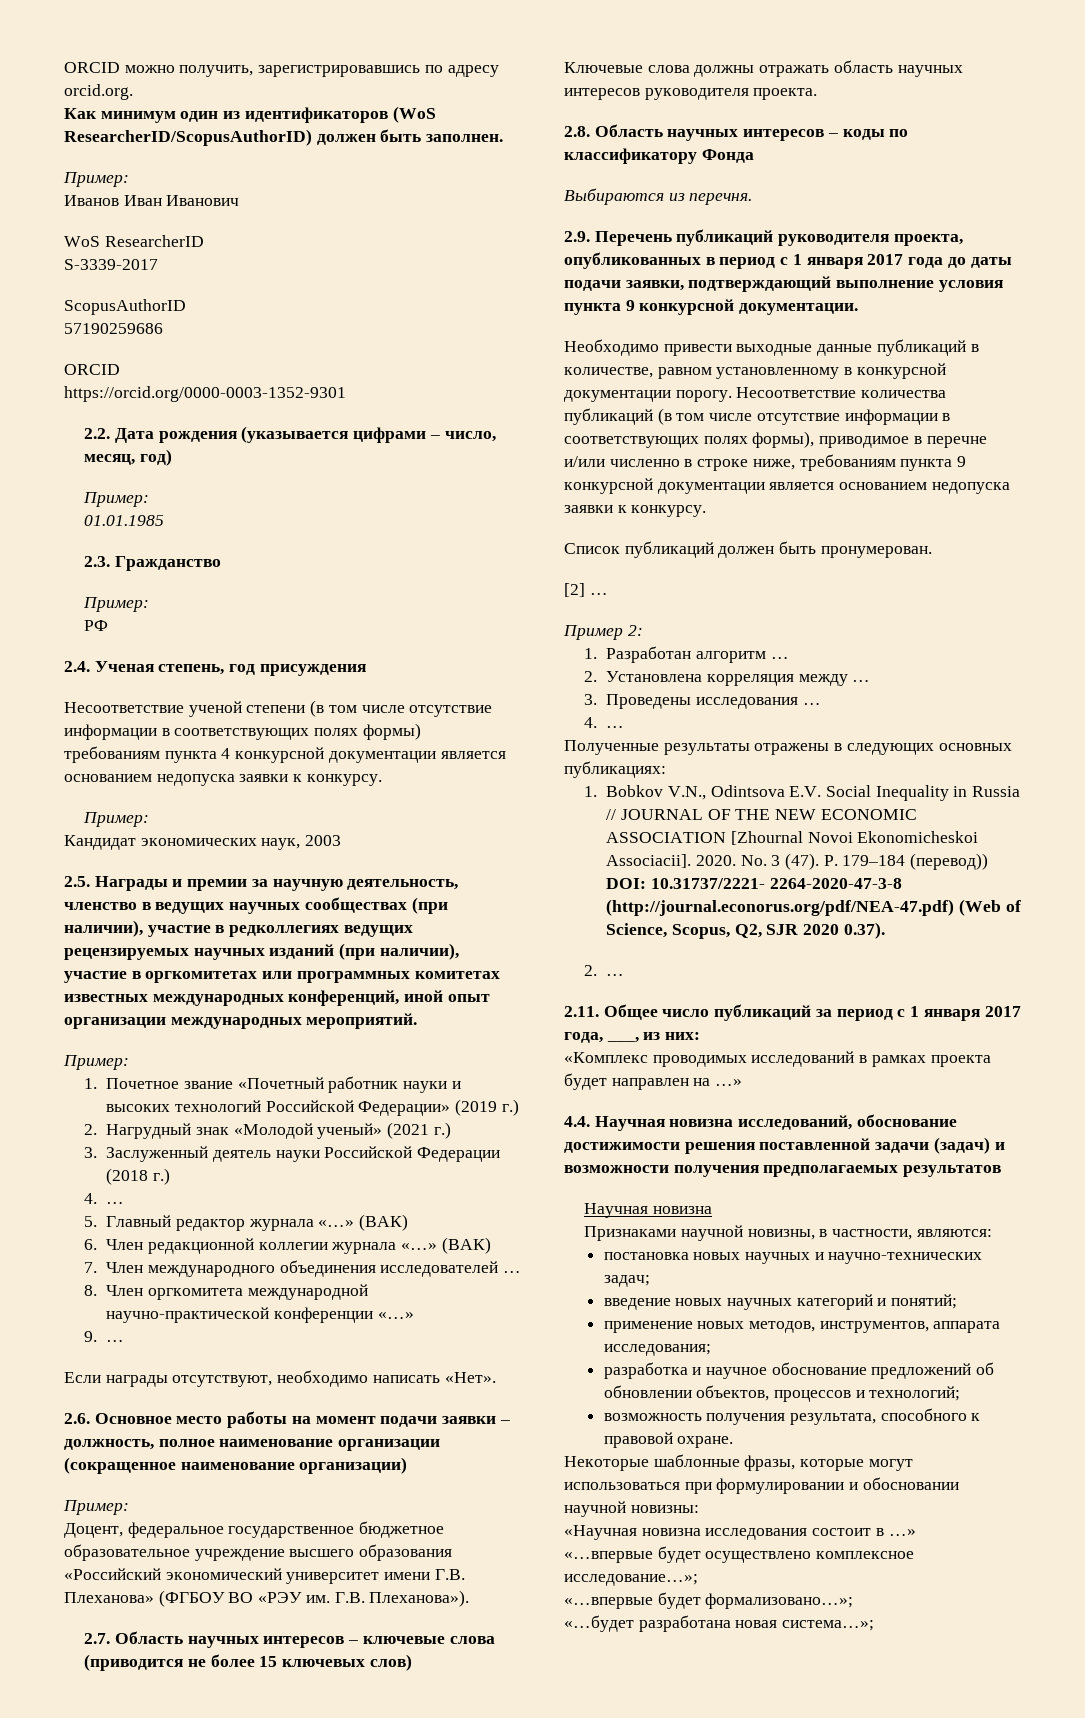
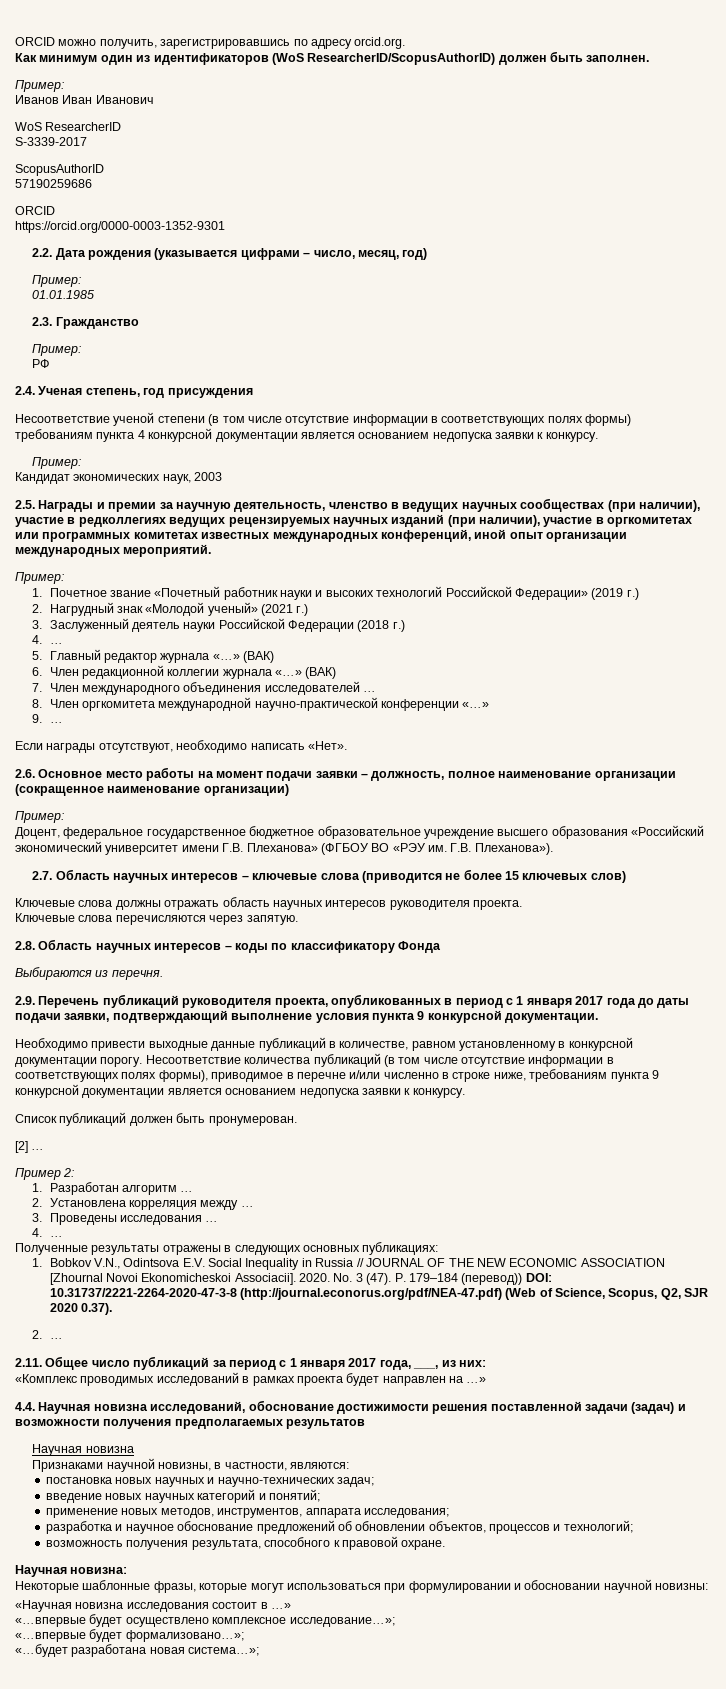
+ Ключевые слова перечисляются через запятую.
- P. 179–184 (перевод)) DOI: 10.31737/2221- 2264-2020-47-3-8 (http://journal.econorus.org/pdf/NEA-47.pdf) (Web of Science, Scopus, Q2, SJR 2020 0.37).
+ P. 179–184 (перевод)) DOI: 10.31737/2221-2264-2020-47-3-8 (http://journal.econorus.org/pdf/NEA-47.pdf) (Web of Science, Scopus, Q2, SJR 2020 0.37).
+ Научная новизна:

